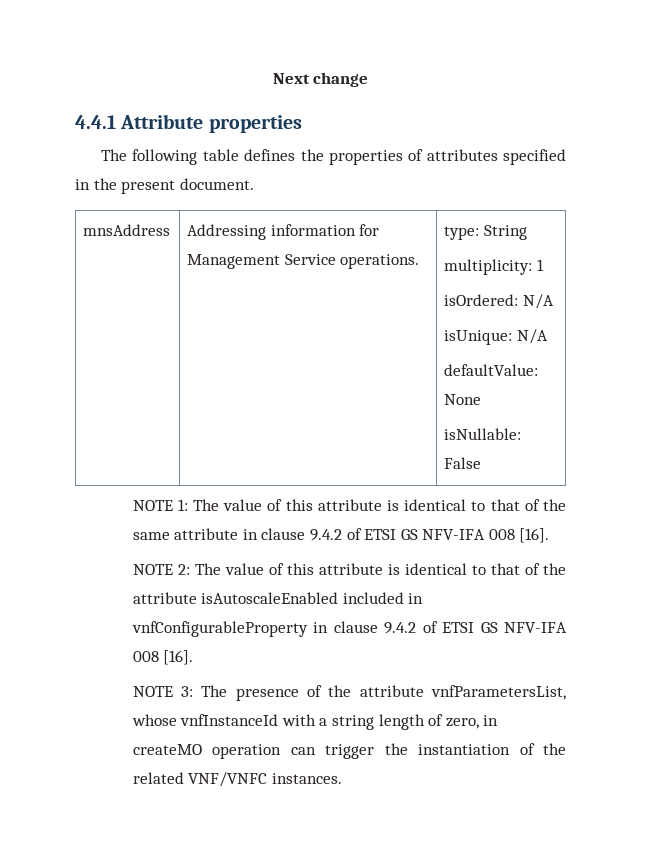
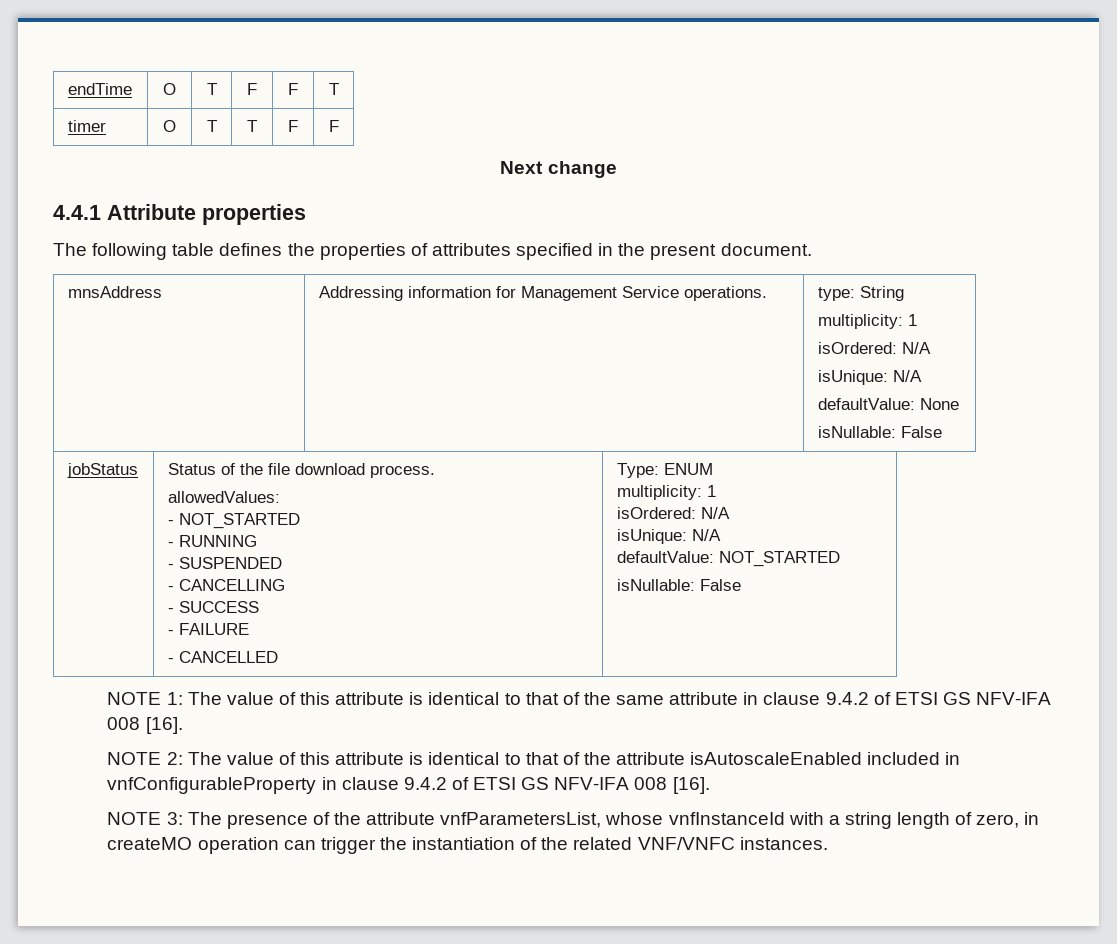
+ endTime | O | T | F | F | T
+ timer | O | T | T | F | F
+ jobStatus | Status of the file download process.
+ allowedValues:
+ - NOT_STARTED
+ - RUNNING
+ - SUSPENDED
+ - CANCELLING
+ - SUCCESS
+ - FAILURE
+ - CANCELLED | Type: ENUM
+ multiplicity: 1
+ isOrdered: N/A
+ isUnique: N/A
+ defaultValue: NOT_STARTED
+ isNullable: False

